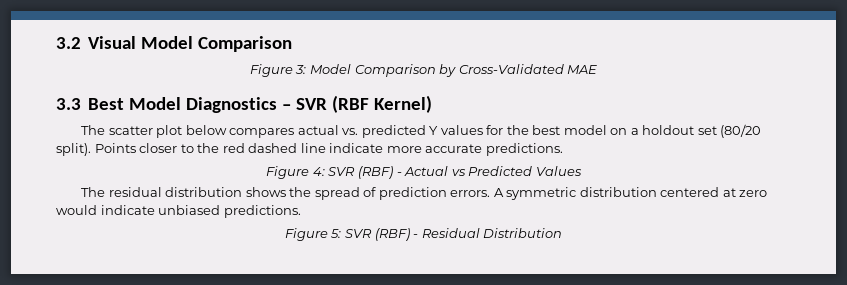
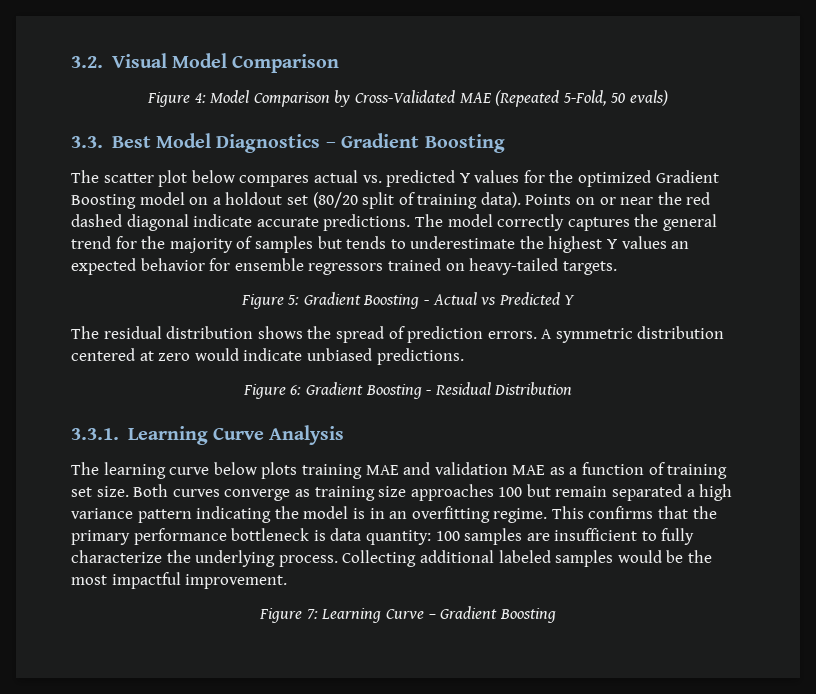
- 3.2 Visual Model Comparison
+ 3.2. Visual Model Comparison
- Figure 3: Model Comparison by Cross-Validated MAE
- 3.3 Best Model Diagnostics – SVR (RBF Kernel)
+ Figure 4: Model Comparison by Cross-Validated MAE (Repeated 5-Fold, 50 evals)
+ 3.3. Best Model Diagnostics – Gradient Boosting
- The scatter plot below compares actual vs. predicted Y values for the best model on a holdout set (80/20 split). Points closer to the red dashed line indicate more accurate predictions.
- Figure 4: SVR (RBF) - Actual vs Predicted Values
+ The scatter plot below compares actual vs. predicted Y values for the optimized Gradient Boosting model on a holdout set (80/20 split of training data). Points on or near the red dashed diagonal indicate accurate predictions. The model correctly captures the general trend for the majority of samples but tends to underestimate the highest Y values an expected behavior for ensemble regressors trained on heavy-tailed targets.
+ Figure 5: Gradient Boosting - Actual vs Predicted Y
- Figure 5: SVR (RBF) - Residual Distribution
+ Figure 6: Gradient Boosting - Residual Distribution
+ 3.3.1. Learning Curve Analysis
+ The learning curve below plots training MAE and validation MAE as a function of training set size. Both curves converge as training size approaches 100 but remain separated a high variance pattern indicating the model is in an overfitting regime. This confirms that the primary performance bottleneck is data quantity: 100 samples are insufficient to fully characterize the underlying process. Collecting additional labeled samples would be the most impactful improvement.
+ Figure 7: Learning Curve – Gradient Boosting

